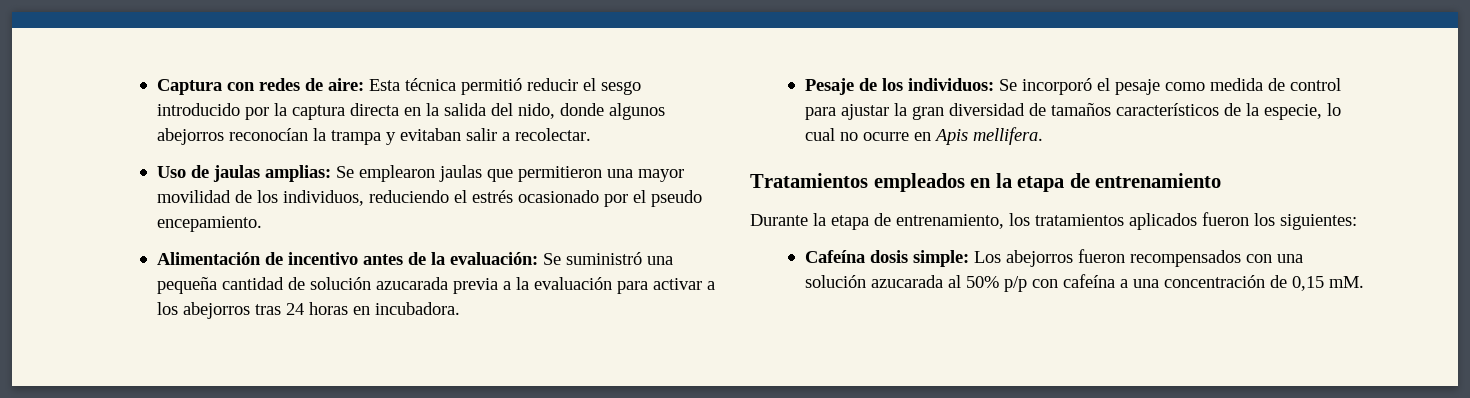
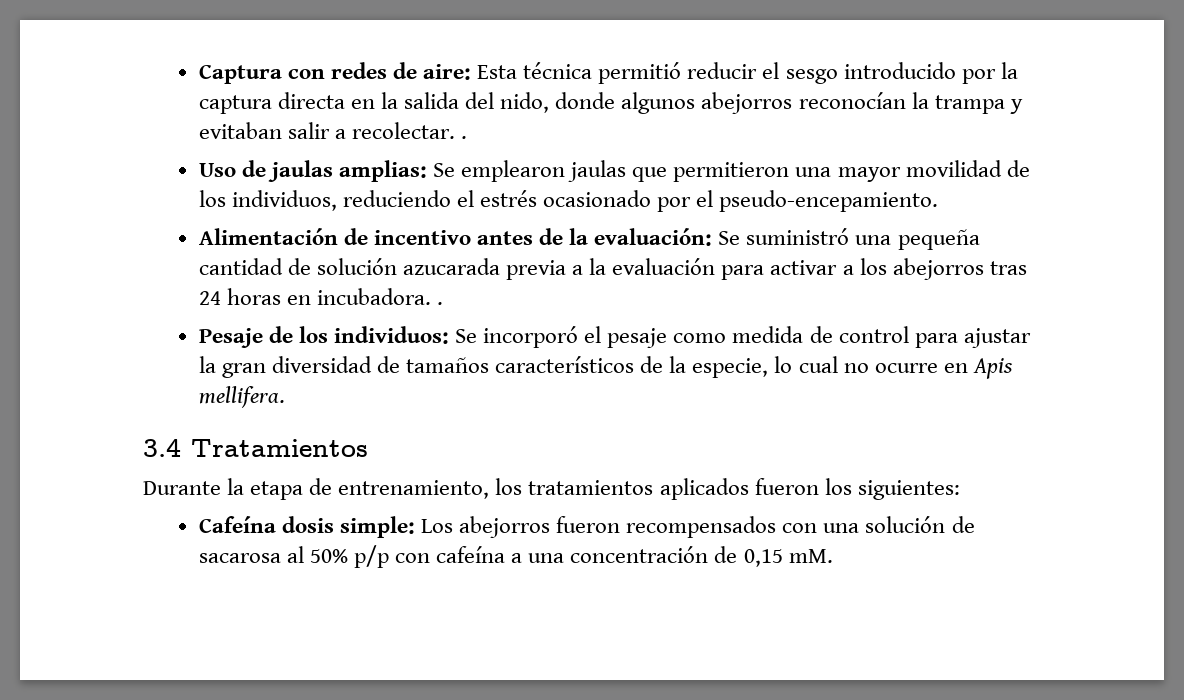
- Captura con redes de aire: Esta técnica permitió reducir el sesgo introducido por la captura directa en la salida del nido, donde algunos abejorros reconocían la trampa y evitaban salir a recolectar.
+ Captura con redes de aire: Esta técnica permitió reducir el sesgo introducido por la captura directa en la salida del nido, donde algunos abejorros reconocían la trampa y evitaban salir a recolectar. .
- Uso de jaulas amplias: Se emplearon jaulas que permitieron una mayor movilidad de los individuos, reduciendo el estrés ocasionado por el pseudo encepamiento.
+ Uso de jaulas amplias: Se emplearon jaulas que permitieron una mayor movilidad de los individuos, reduciendo el estrés ocasionado por el pseudo-encepamiento.
- Alimentación de incentivo antes de la evaluación: Se suministró una pequeña cantidad de solución azucarada previa a la evaluación para activar a los abejorros tras 24 horas en incubadora.
+ Alimentación de incentivo antes de la evaluación: Se suministró una pequeña cantidad de solución azucarada previa a la evaluación para activar a los abejorros tras 24 horas en incubadora. .
- Tratamientos empleados en la etapa de entrenamiento
+ 3.4 Tratamientos
- Cafeína dosis simple: Los abejorros fueron recompensados con una solución azucarada al 50% p/p con cafeína a una concentración de 0,15 mM.
+ Cafeína dosis simple: Los abejorros fueron recompensados con una solución de sacarosa al 50% p/p con cafeína a una concentración de 0,15 mM.

